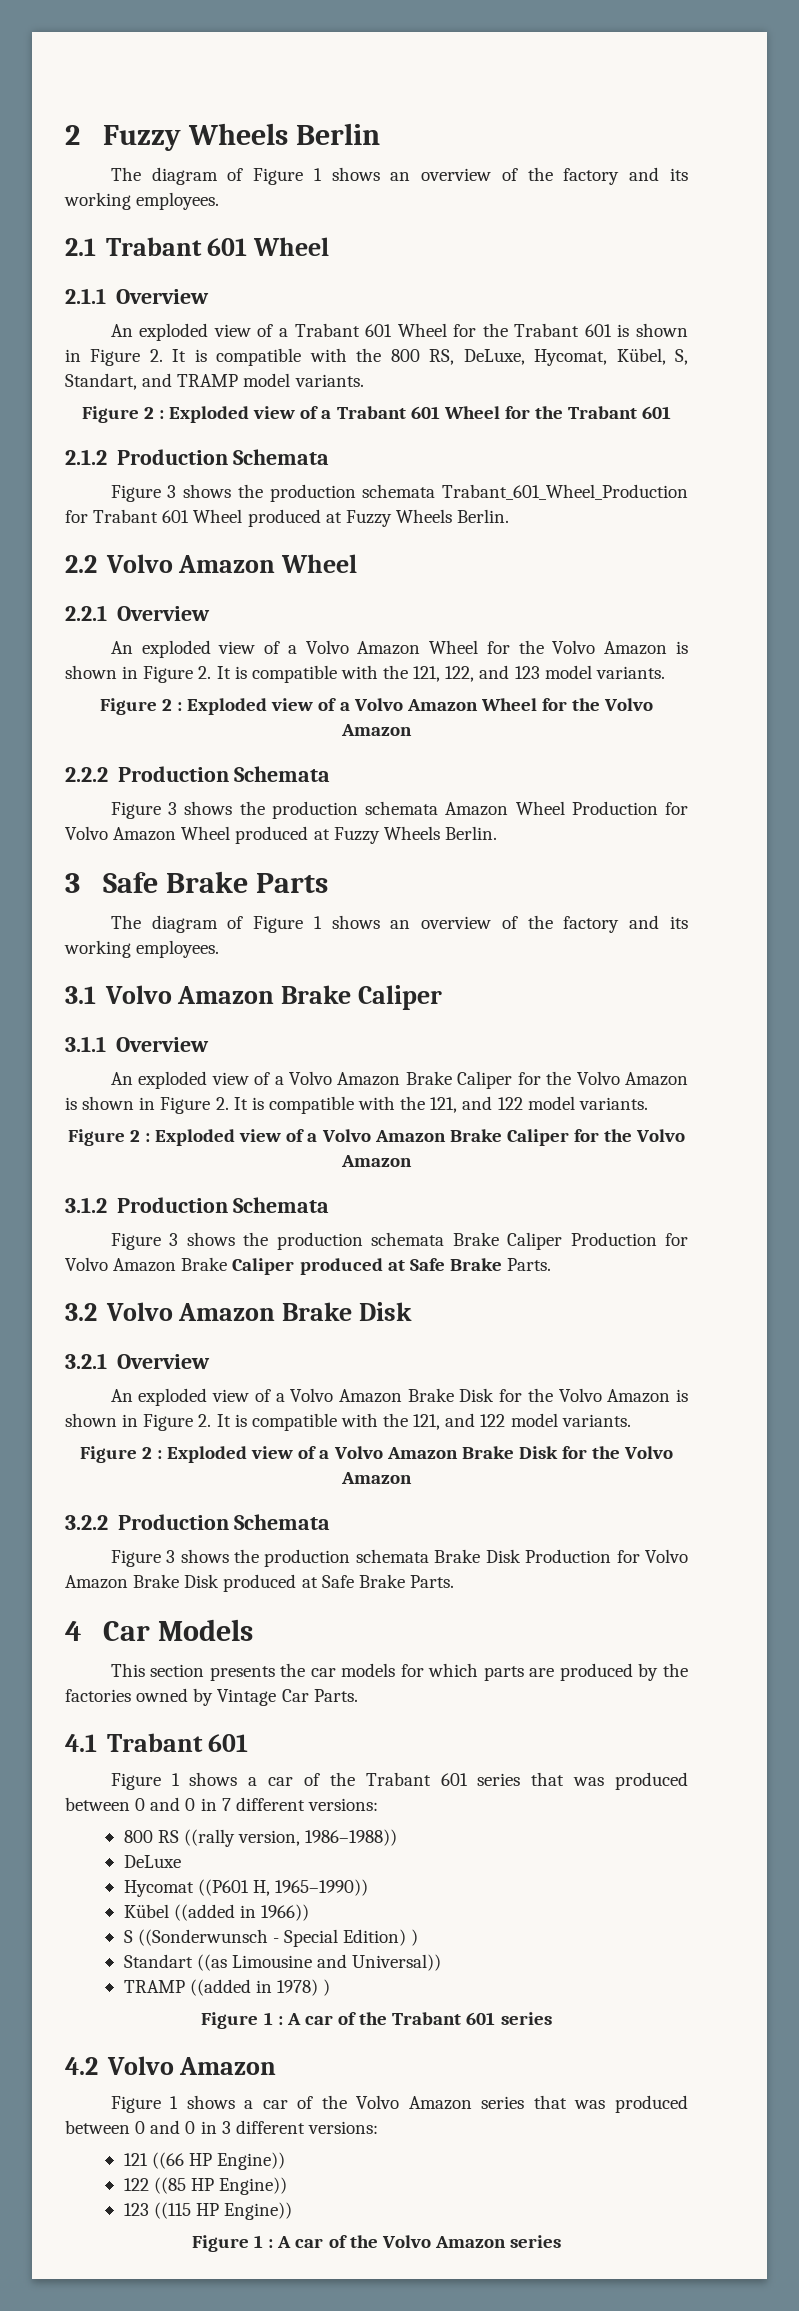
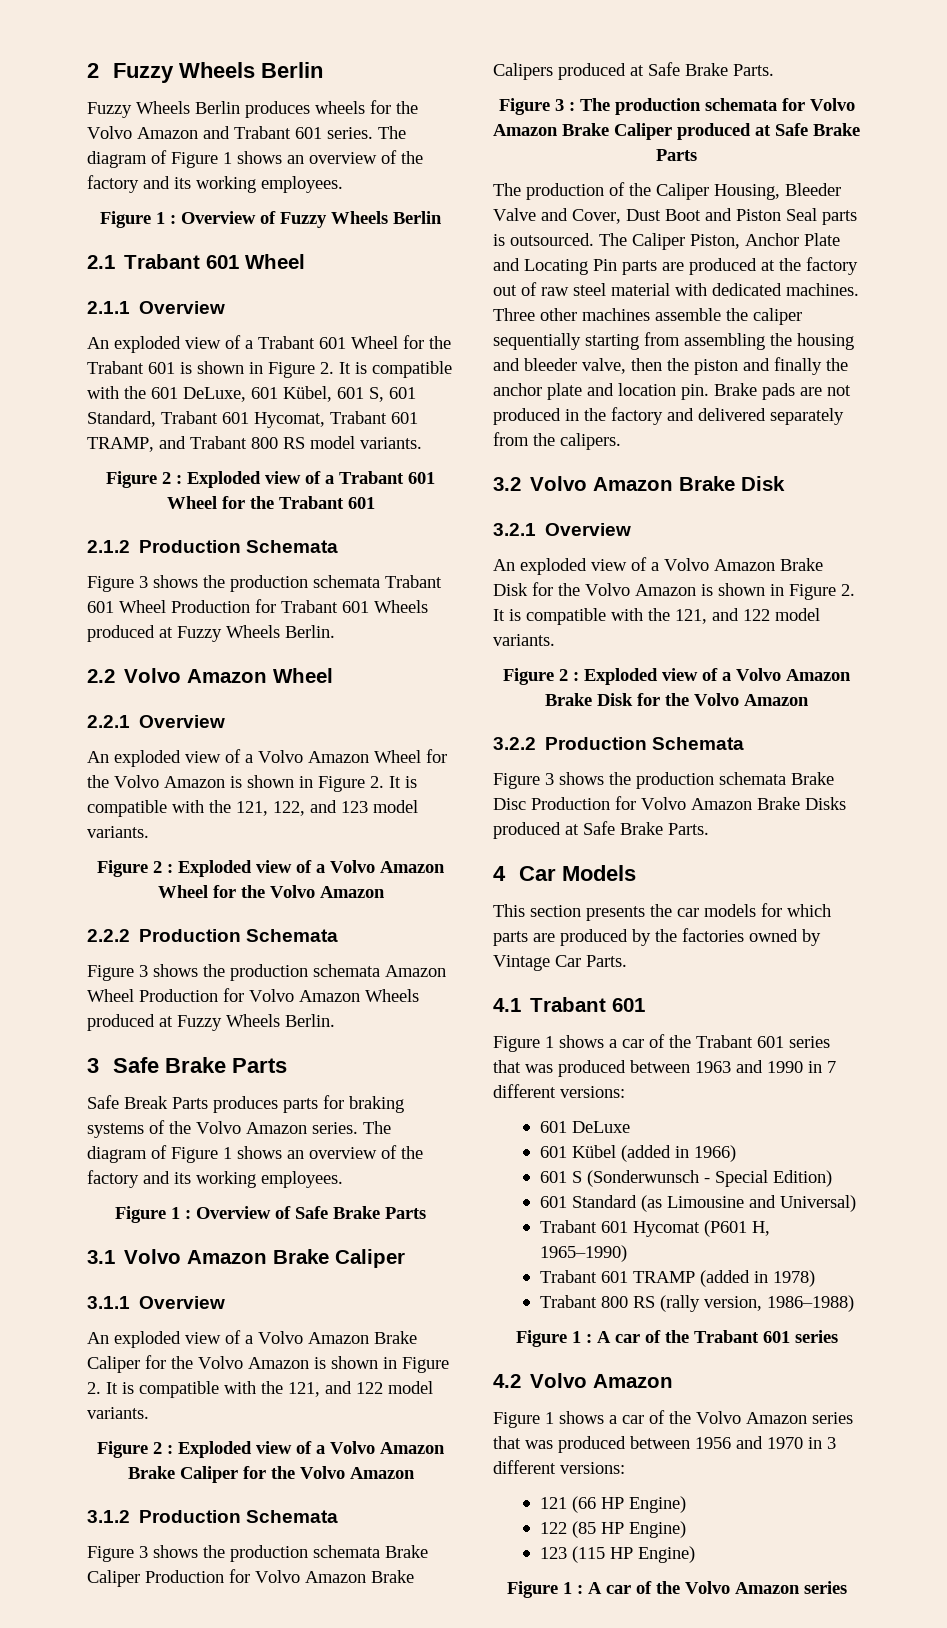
+ Fuzzy Wheels Berlin produces wheels for the Volvo Amazon and Trabant 601 series.
+ Figure 1 : Overview of Fuzzy Wheels Berlin
- An exploded view of a Trabant 601 Wheel for the Trabant 601 is shown in Figure 2. It is compatible with the 800 RS, DeLuxe, Hycomat, Kübel, S, Standart, and TRAMP model variants.
+ An exploded view of a Trabant 601 Wheel for the Trabant 601 is shown in Figure 2. It is compatible with the 601 DeLuxe, 601 Kübel, 601 S, 601 Standard, Trabant 601 Hycomat, Trabant 601 TRAMP, and Trabant 800 RS model variants.
- Figure 3 shows the production schemata Trabant_601_Wheel_Production for Trabant 601 Wheel produced at Fuzzy Wheels Berlin.
+ Figure 3 shows the production schemata Trabant 601 Wheel Production for Trabant 601 Wheels produced at Fuzzy Wheels Berlin.
- Figure 3 shows the production schemata Amazon Wheel Production for Volvo Amazon Wheel produced at Fuzzy Wheels Berlin.
+ Figure 3 shows the production schemata Amazon Wheel Production for Volvo Amazon Wheels produced at Fuzzy Wheels Berlin.
+ Safe Break Parts produces parts for braking systems of the Volvo Amazon series.
+ Figure 1 : Overview of Safe Brake Parts
- Figure 3 shows the production schemata Brake Caliper Production for Volvo Amazon Brake Caliper produced at Safe Brake Parts.
+ Figure 3 shows the production schemata Brake Caliper Production for Volvo Amazon Brake Calipers produced at Safe Brake Parts.
+ Figure 3 : The production schemata for Volvo Amazon Brake Caliper produced at Safe Brake Parts
+ The production of the Caliper Housing, Bleeder Valve and Cover, Dust Boot and Piston Seal parts is outsourced. The Caliper Piston, Anchor Plate and Locating Pin parts are produced at the factory out of raw steel material with dedicated machines. Three other machines assemble the caliper sequentially starting from assembling the housing and bleeder valve, then the piston and finally the anchor plate and location pin. Brake pads are not produced in the factory and delivered separately from the calipers.
- Figure 3 shows the production schemata Brake Disk Production for Volvo Amazon Brake Disk produced at Safe Brake Parts.
+ Figure 3 shows the production schemata Brake Disc Production for Volvo Amazon Brake Disks produced at Safe Brake Parts.
- Figure 1 shows a car of the Trabant 601 series that was produced between 0 and 0 in 7 different versions:
+ Figure 1 shows a car of the Trabant 601 series that was produced between 1963 and 1990 in 7 different versions:
- 800 RS ((rally version, 1986–1988))
- DeLuxe
- Hycomat ((P601 H, 1965–1990))
- Kübel ((added in 1966))
- S ((Sonderwunsch - Special Edition) )
- Standart ((as Limousine and Universal))
- TRAMP ((added in 1978) )
+ 601 DeLuxe
+ 601 Kübel (added in 1966)
+ 601 S (Sonderwunsch - Special Edition)
+ 601 Standard (as Limousine and Universal)
+ Trabant 601 Hycomat (P601 H, 1965–1990)
+ Trabant 601 TRAMP (added in 1978)
+ Trabant 800 RS (rally version, 1986–1988)
- Figure 1 shows a car of the Volvo Amazon series that was produced between 0 and 0 in 3 different versions:
+ Figure 1 shows a car of the Volvo Amazon series that was produced between 1956 and 1970 in 3 different versions:
- 121 ((66 HP Engine))
- 122 ((85 HP Engine))
- 123 ((115 HP Engine))
+ 121 (66 HP Engine)
+ 122 (85 HP Engine)
+ 123 (115 HP Engine)

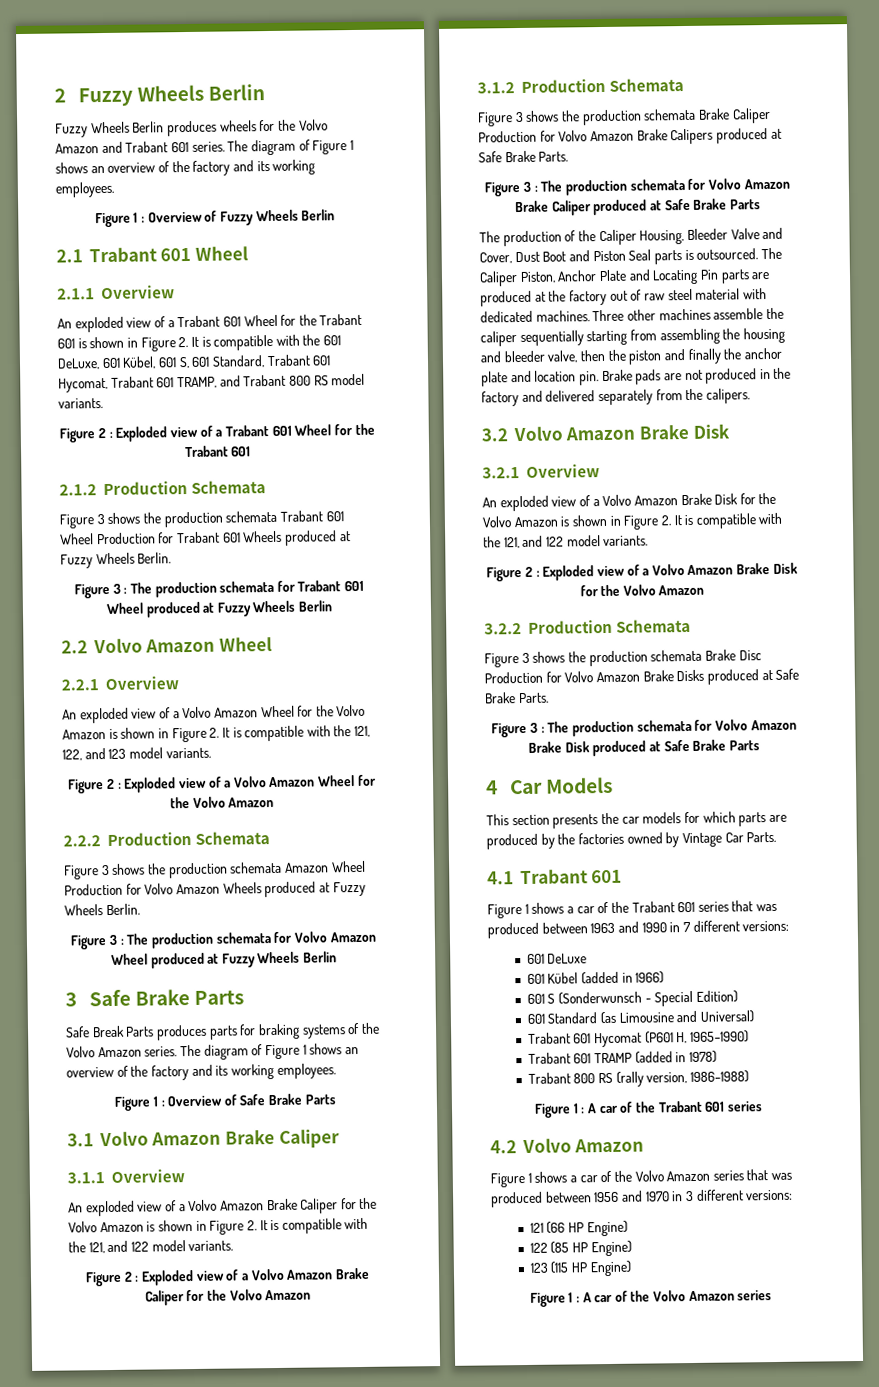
+ Figure 3 : The production schemata for Trabant 601 Wheel produced at Fuzzy Wheels Berlin
+ Figure 3 : The production schemata for Volvo Amazon Wheel produced at Fuzzy Wheels Berlin
+ Figure 3 : The production schemata for Volvo Amazon Brake Disk produced at Safe Brake Parts

